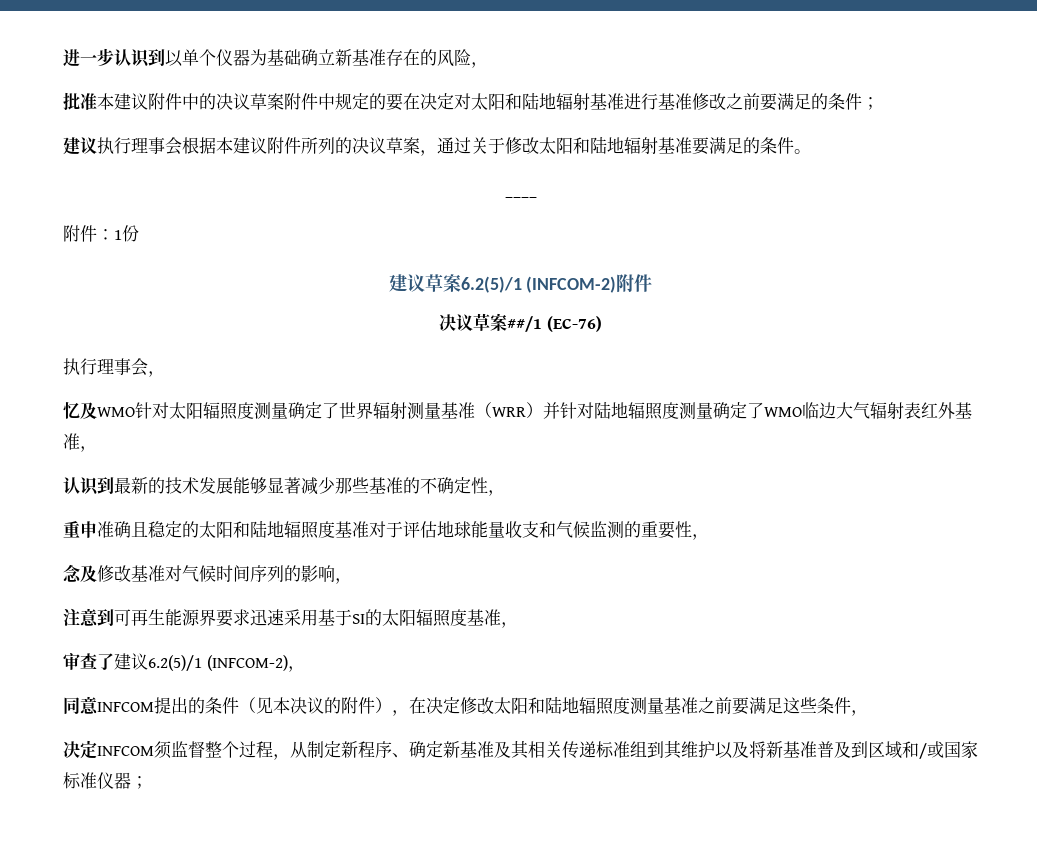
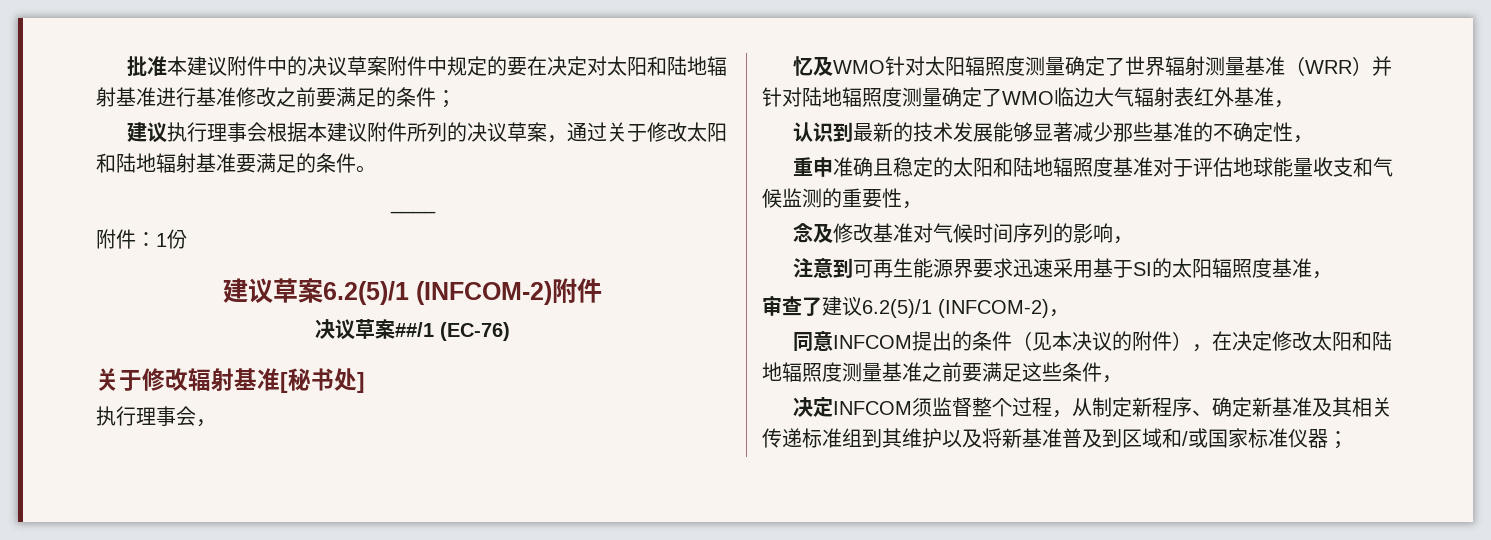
- 进一步认识到以单个仪器为基础确立新基准存在的风险，
+ 关于修改辐射基准[秘书处]

